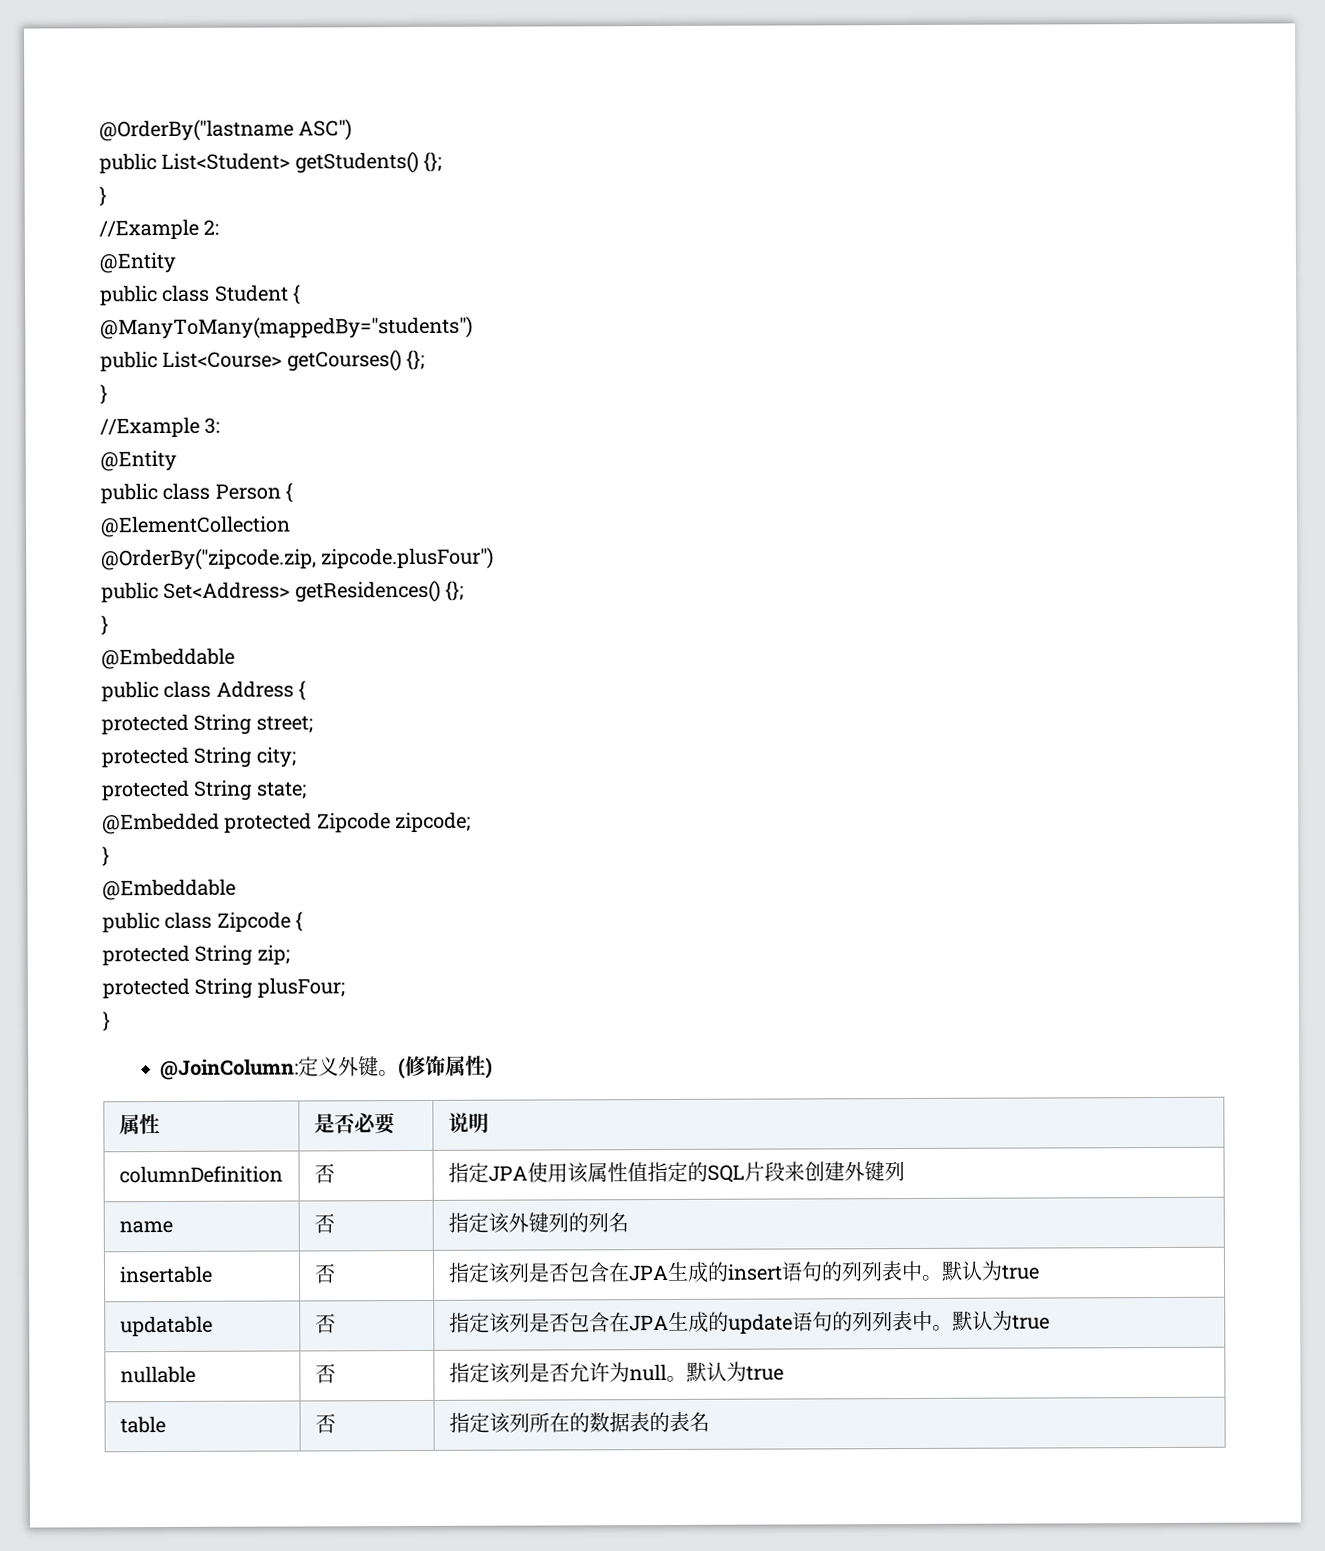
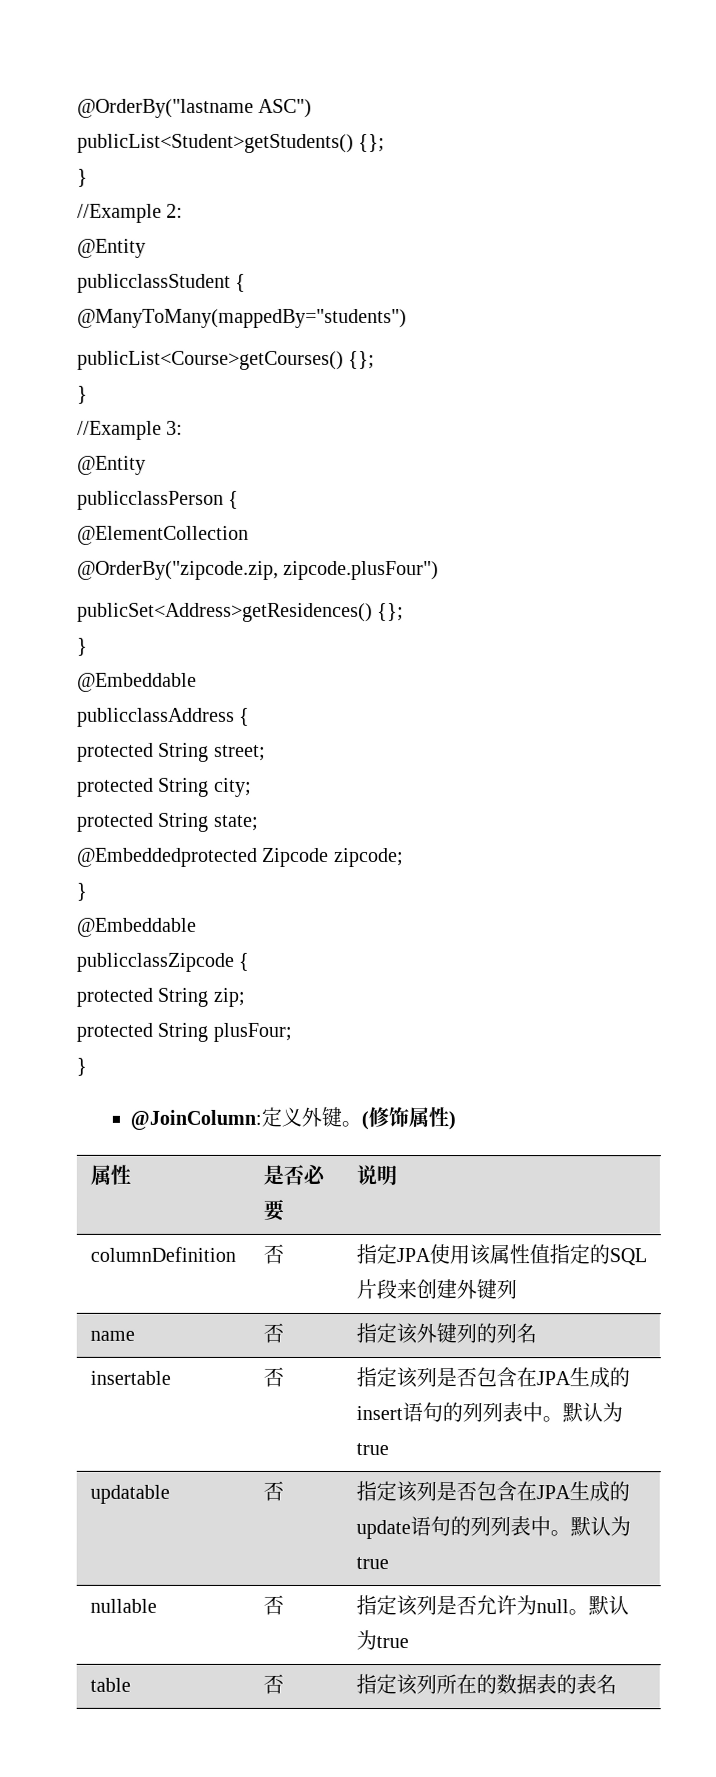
- public List<Student> getStudents() {};
+ publicList<Student>getStudents() {};
- public class Student {
+ publicclassStudent {
- public List<Course> getCourses() {};
+ publicList<Course>getCourses() {};
- public class Person {
+ publicclassPerson {
- public Set<Address> getResidences() {};
+ publicSet<Address>getResidences() {};
- public class Address {
+ publicclassAddress {
- @Embedded protected Zipcode zipcode;
+ @Embeddedprotected Zipcode zipcode;
- public class Zipcode {
+ publicclassZipcode {

